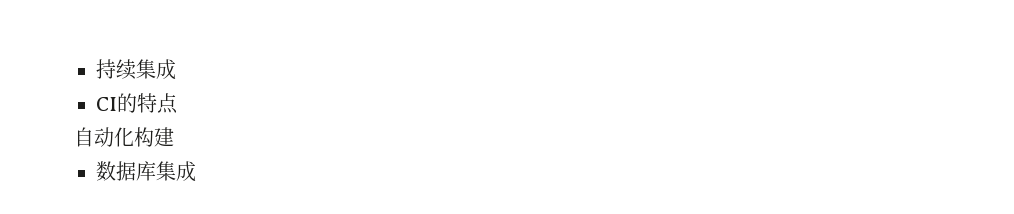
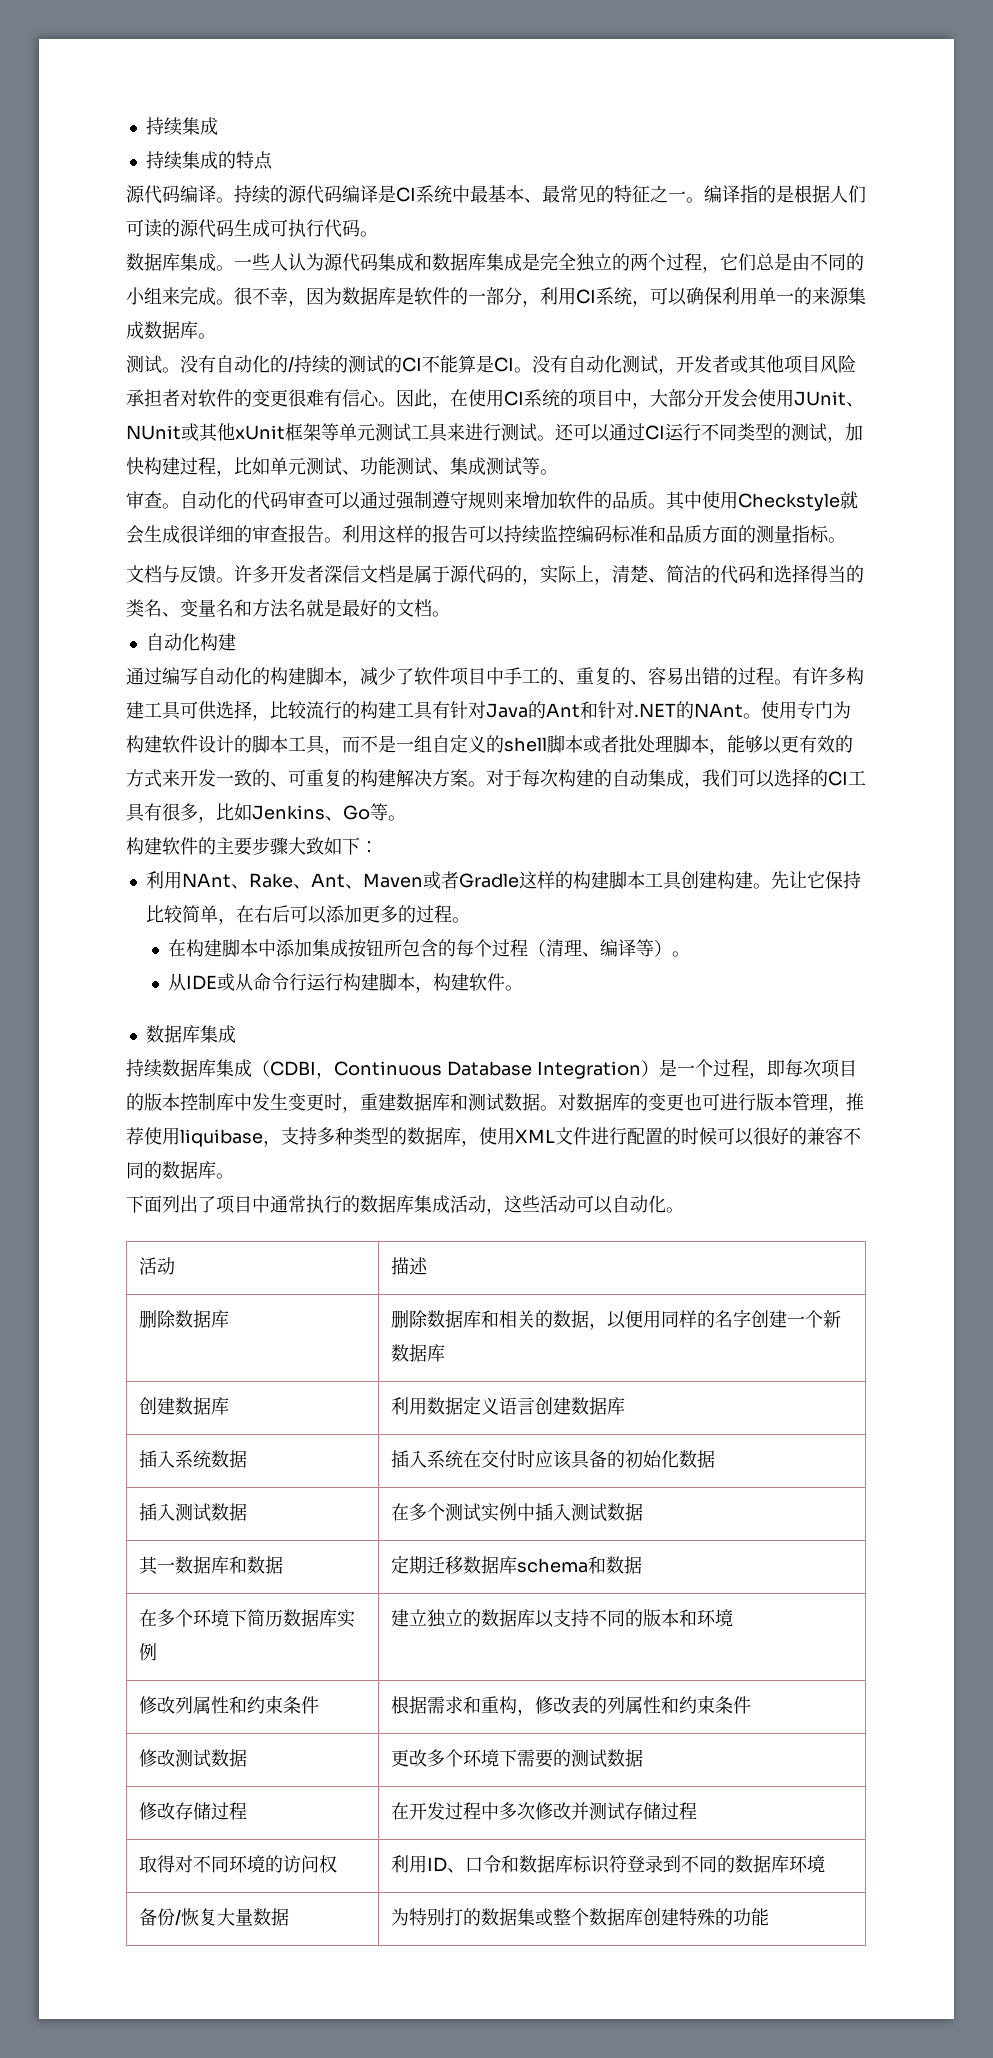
- CI的特点
+ 持续集成的特点
+ 源代码编译。持续的源代码编译是CI系统中最基本、最常见的特征之一。编译指的是根据人们可读的源代码生成可执行代码。
+ 数据库集成。一些人认为源代码集成和数据库集成是完全独立的两个过程，它们总是由不同的小组来完成。很不幸，因为数据库是软件的一部分，利用CI系统，可以确保利用单一的来源集成数据库。
+ 测试。没有自动化的/持续的测试的CI不能算是CI。没有自动化测试，开发者或其他项目风险承担者对软件的变更很难有信心。因此，在使用CI系统的项目中，大部分开发会使用JUnit、NUnit或其他xUnit框架等单元测试工具来进行测试。还可以通过CI运行不同类型的测试，加快构建过程，比如单元测试、功能测试、集成测试等。
+ 审查。自动化的代码审查可以通过强制遵守规则来增加软件的品质。其中使用Checkstyle就会生成很详细的审查报告。利用这样的报告可以持续监控编码标准和品质方面的测量指标。
+ 文档与反馈。许多开发者深信文档是属于源代码的，实际上，清楚、简洁的代码和选择得当的类名、变量名和方法名就是最好的文档。
  自动化构建
+ 通过编写自动化的构建脚本，减少了软件项目中手工的、重复的、容易出错的过程。有许多构建工具可供选择，比较流行的构建工具有针对Java的Ant和针对.NET的NAnt。使用专门为构建软件设计的脚本工具，而不是一组自定义的shell脚本或者批处理脚本，能够以更有效的方式来开发一致的、可重复的构建解决方案。对于每次构建的自动集成，我们可以选择的CI工具有很多，比如Jenkins、Go等。
+ 构建软件的主要步骤大致如下：
+ 利用NAnt、Rake、Ant、Maven或者Gradle这样的构建脚本工具创建构建。先让它保持比较简单，在右后可以添加更多的过程。
+ 在构建脚本中添加集成按钮所包含的每个过程（清理、编译等）。
+ 从IDE或从命令行运行构建脚本，构建软件。
  数据库集成
+ 持续数据库集成（CDBI，Continuous Database Integration）是一个过程，即每次项目的版本控制库中发生变更时，重建数据库和测试数据。对数据库的变更也可进行版本管理，推荐使用liquibase，支持多种类型的数据库，使用XML文件进行配置的时候可以很好的兼容不同的数据库。
+ 下面列出了项目中通常执行的数据库集成活动，这些活动可以自动化。
+ 活动 | 描述
+ 删除数据库 | 删除数据库和相关的数据，以便用同样的名字创建一个新数据库
+ 创建数据库 | 利用数据定义语言创建数据库
+ 插入系统数据 | 插入系统在交付时应该具备的初始化数据
+ 插入测试数据 | 在多个测试实例中插入测试数据
+ 其一数据库和数据 | 定期迁移数据库schema和数据
+ 在多个环境下简历数据库实例 | 建立独立的数据库以支持不同的版本和环境
+ 修改列属性和约束条件 | 根据需求和重构，修改表的列属性和约束条件
+ 修改测试数据 | 更改多个环境下需要的测试数据
+ 修改存储过程 | 在开发过程中多次修改并测试存储过程
+ 取得对不同环境的访问权 | 利用ID、口令和数据库标识符登录到不同的数据库环境
+ 备份/恢复大量数据 | 为特别打的数据集或整个数据库创建特殊的功能

